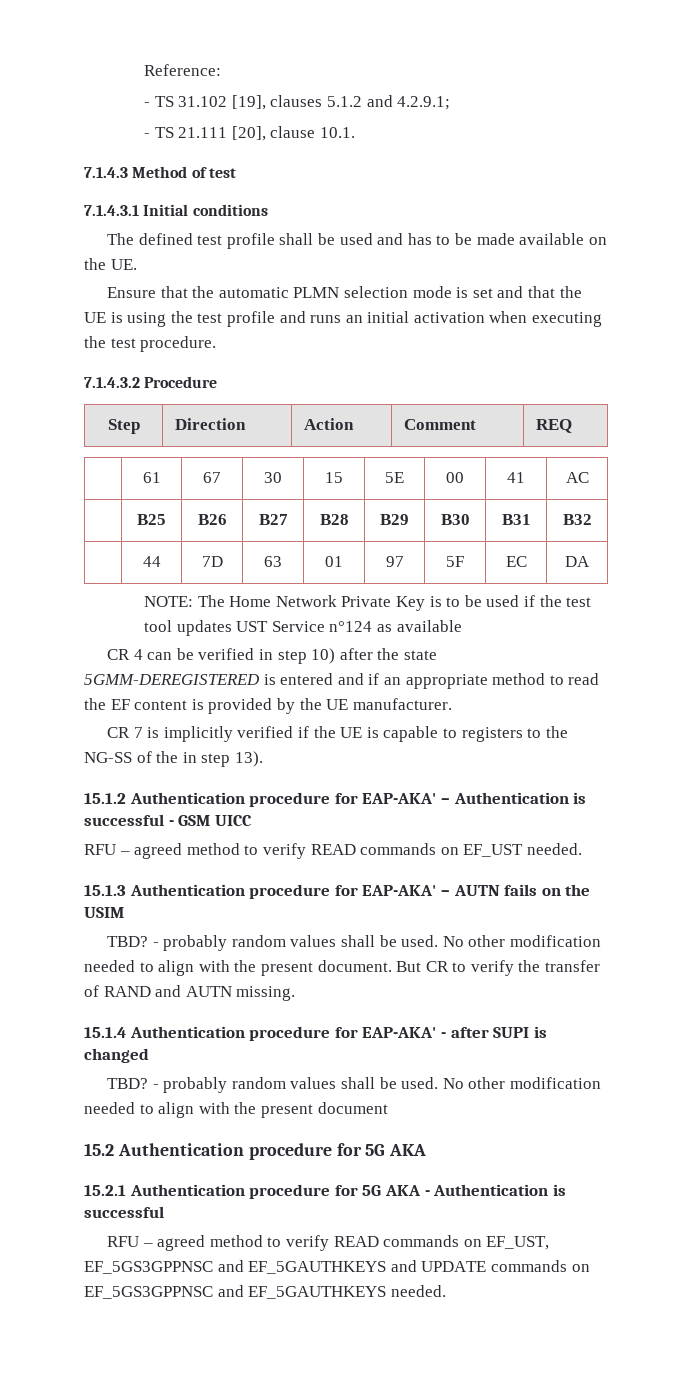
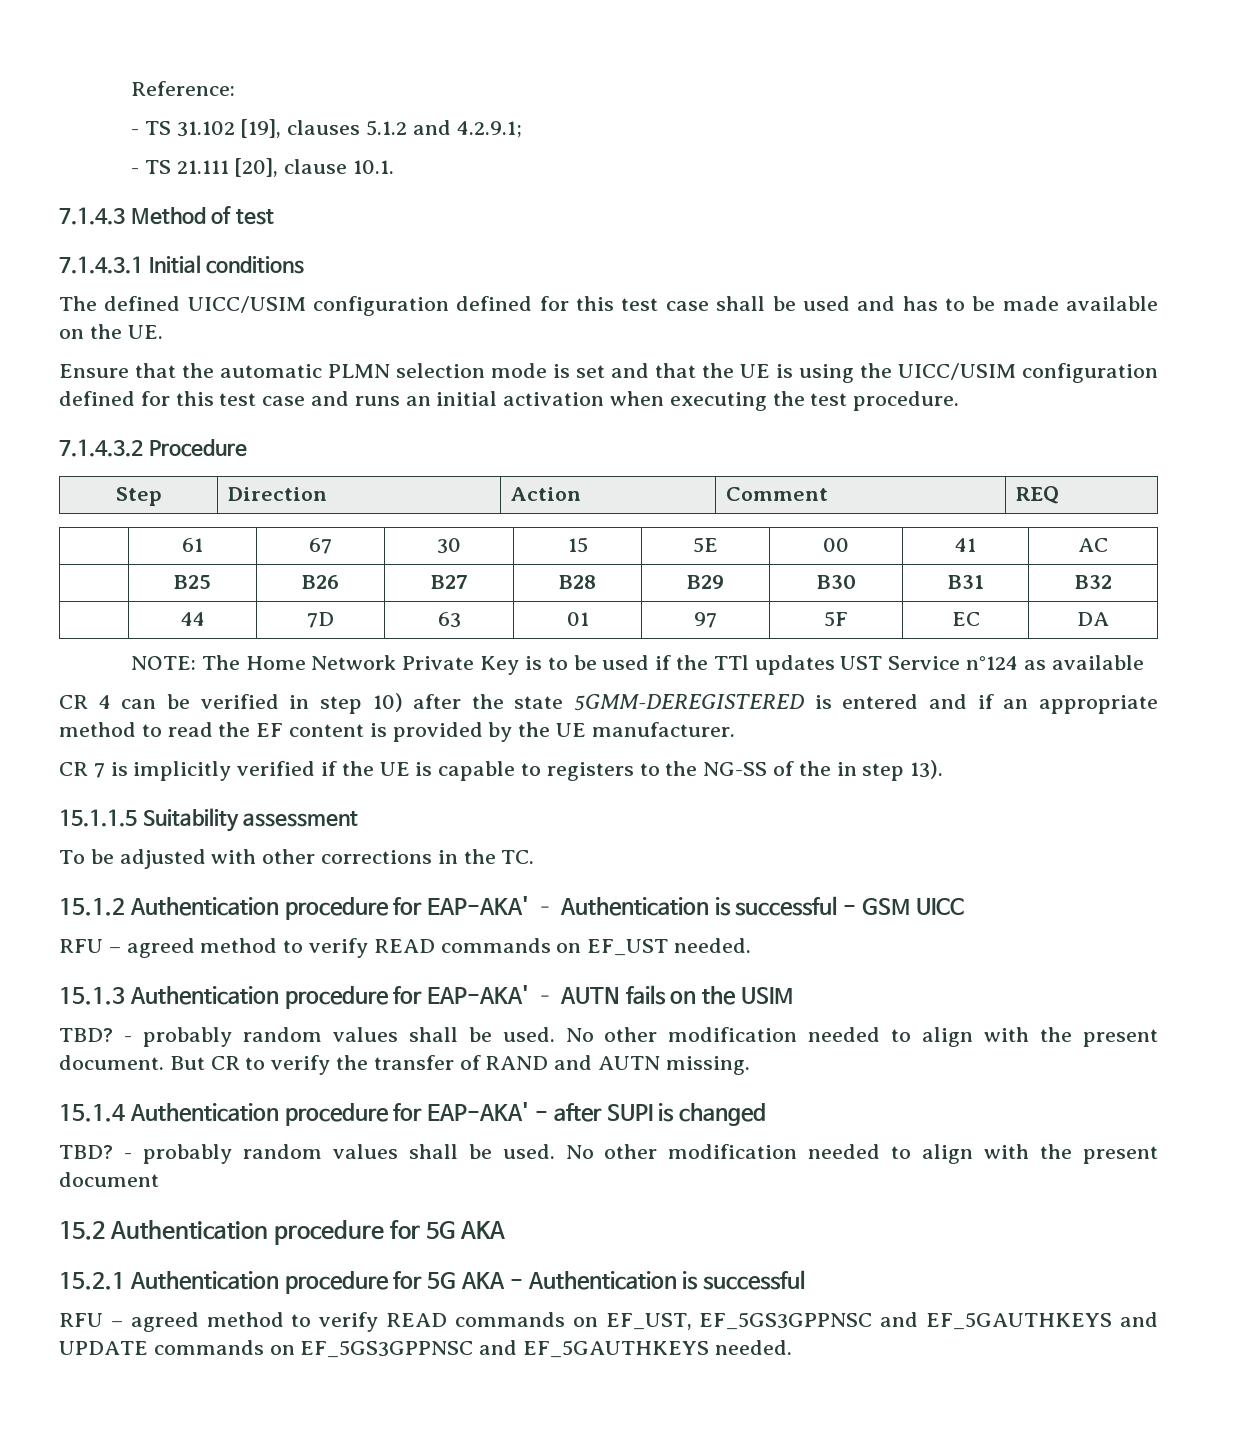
- The defined test profile shall be used and has to be made available on the UE.
+ The defined UICC/USIM configuration defined for this test case shall be used and has to be made available on the UE.
- Ensure that the automatic PLMN selection mode is set and that the UE is using the test profile and runs an initial activation when executing the test procedure.
+ Ensure that the automatic PLMN selection mode is set and that the UE is using the UICC/USIM configuration defined for this test case and runs an initial activation when executing the test procedure.
- NOTE: The Home Network Private Key is to be used if the test tool updates UST Service n°124 as available
+ NOTE: The Home Network Private Key is to be used if the TTl updates UST Service n°124 as available
+ 15.1.1.5 Suitability assessment
+ To be adjusted with other corrections in the TC.

